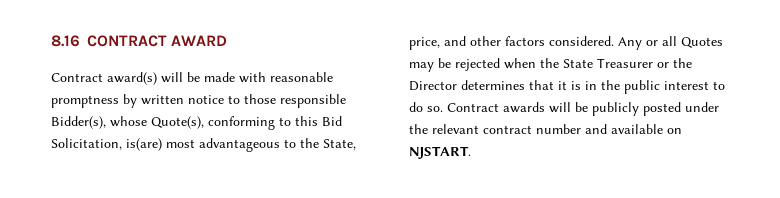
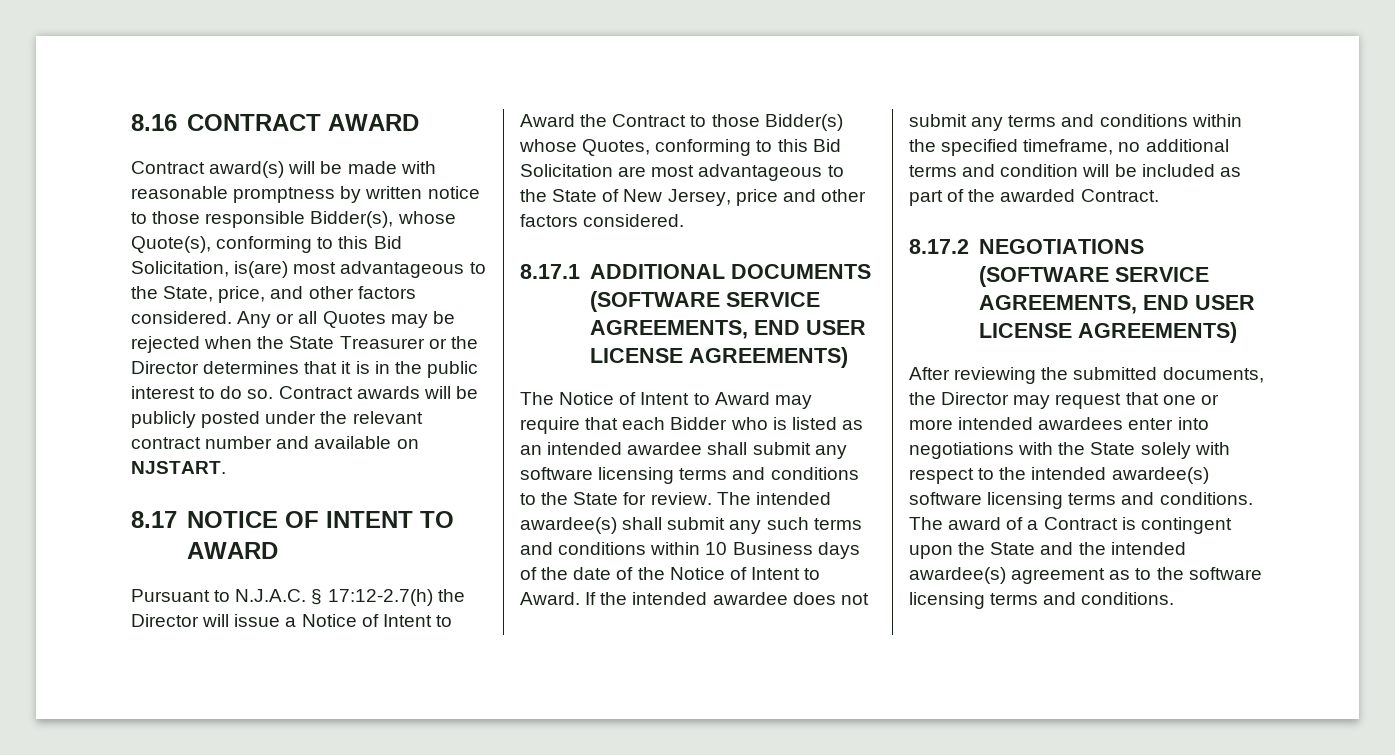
+ 8.17 NOTICE OF INTENT TO AWARD
+ Pursuant to N.J.A.C. § 17:12-2.7(h) the Director will issue a Notice of Intent to Award the Contract to those Bidder(s) whose Quotes, conforming to this Bid Solicitation are most advantageous to the State of New Jersey, price and other factors considered.
+ 8.17.1 ADDITIONAL DOCUMENTS (SOFTWARE SERVICE AGREEMENTS, END USER LICENSE AGREEMENTS)
+ The Notice of Intent to Award may require that each Bidder who is listed as an intended awardee shall submit any software licensing terms and conditions to the State for review. The intended awardee(s) shall submit any such terms and conditions within 10 Business days of the date of the Notice of Intent to Award. If the intended awardee does not submit any terms and conditions within the specified timeframe, no additional terms and condition will be included as part of the awarded Contract.
+ 8.17.2 NEGOTIATIONS (SOFTWARE SERVICE AGREEMENTS, END USER LICENSE AGREEMENTS)
+ After reviewing the submitted documents, the Director may request that one or more intended awardees enter into negotiations with the State solely with respect to the intended awardee(s) software licensing terms and conditions. The award of a Contract is contingent upon the State and the intended awardee(s) agreement as to the software licensing terms and conditions.

